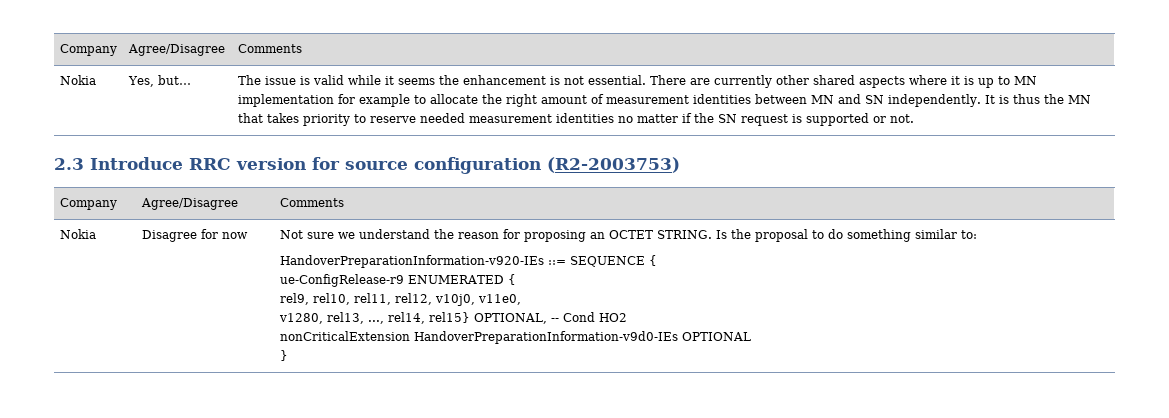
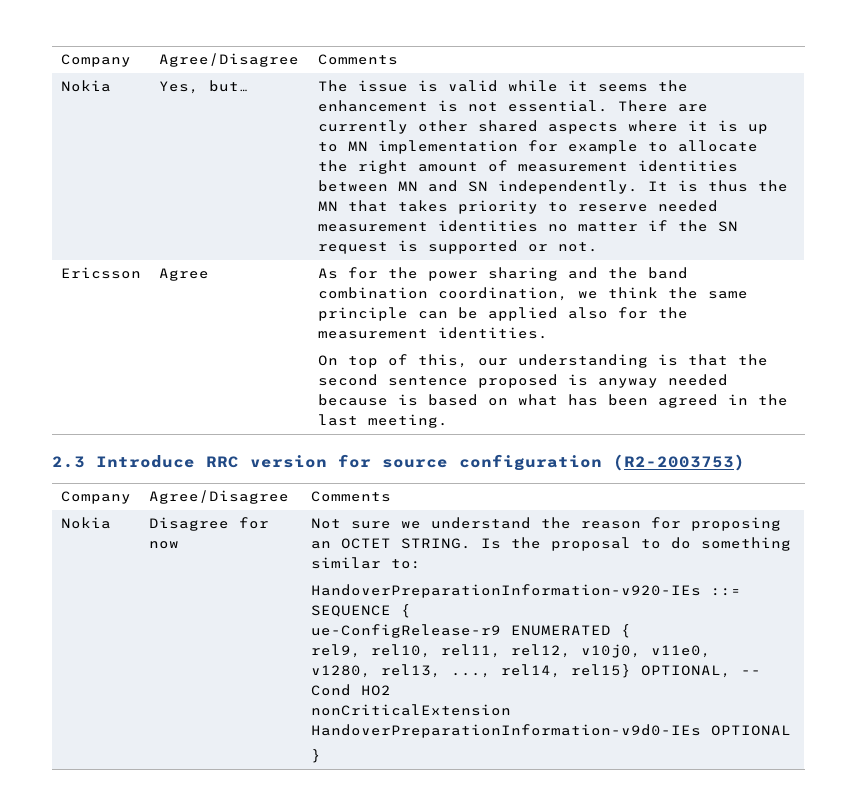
+ Ericsson | Agree | As for the power sharing and the band combination coordination, we think the same principle can be applied also for the measurement identities.
+ On top of this, our understanding is that the second sentence proposed is anyway needed because is based on what has been agreed in the last meeting.

